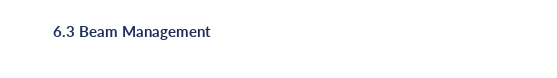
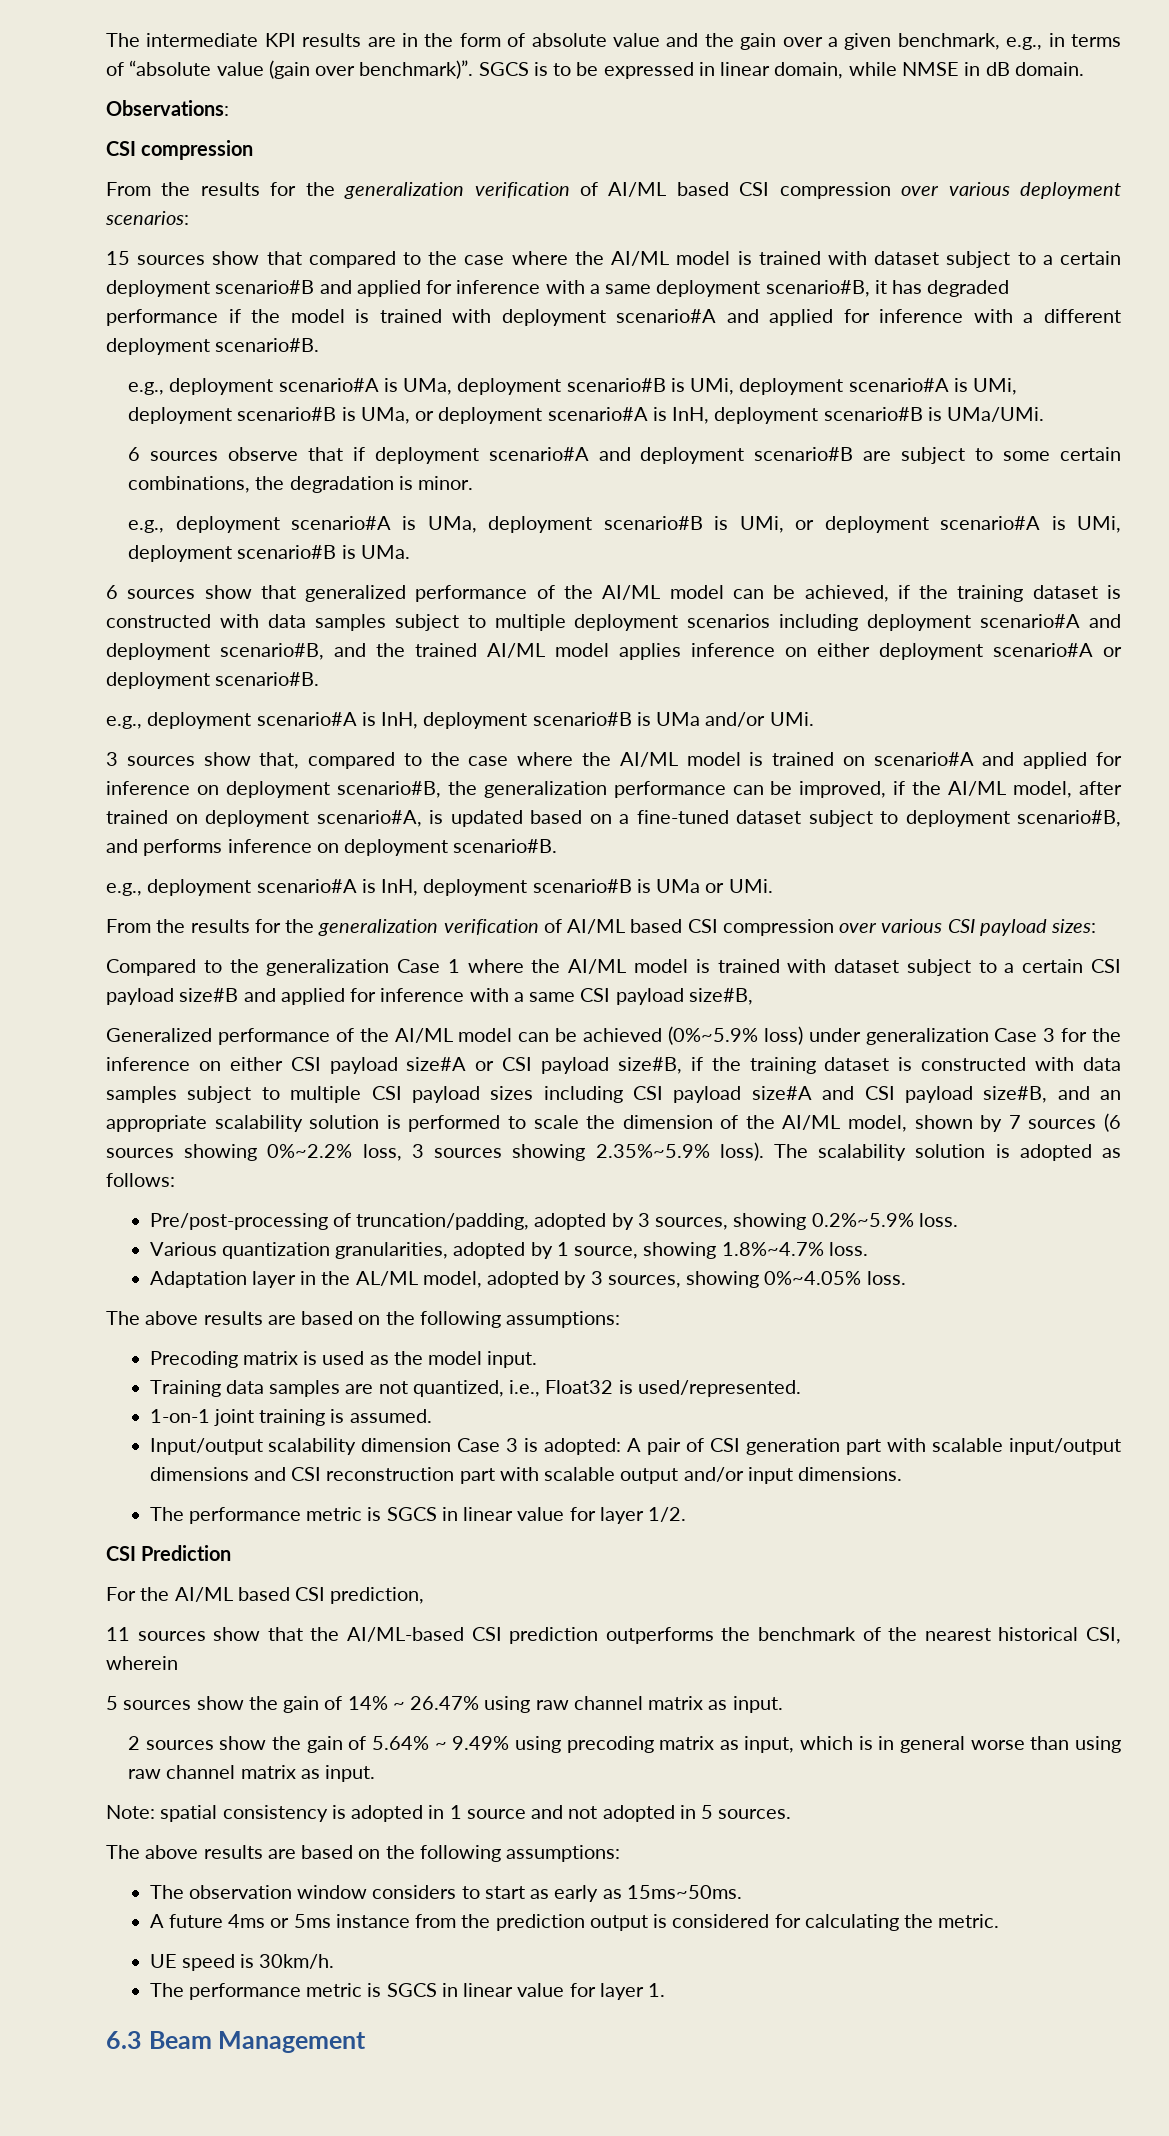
+ The intermediate KPI results are in the form of absolute value and the gain over a given benchmark, e.g., in terms of “absolute value (gain over benchmark)”. SGCS is to be expressed in linear domain, while NMSE in dB domain.
+ Observations:
+ CSI compression
+ From the results for the generalization verification of AI/ML based CSI compression over various deployment scenarios:
+ 15 sources show that compared to the case where the AI/ML model is trained with dataset subject to a certain deployment scenario#B and applied for inference with a same deployment scenario#B, it has degraded performance if the model is trained with deployment scenario#A and applied for inference with a different deployment scenario#B.
+ e.g., deployment scenario#A is UMa, deployment scenario#B is UMi, deployment scenario#A is UMi, deployment scenario#B is UMa, or deployment scenario#A is InH, deployment scenario#B is UMa/UMi.
+ 6 sources observe that if deployment scenario#A and deployment scenario#B are subject to some certain combinations, the degradation is minor.
+ e.g., deployment scenario#A is UMa, deployment scenario#B is UMi, or deployment scenario#A is UMi, deployment scenario#B is UMa.
+ 6 sources show that generalized performance of the AI/ML model can be achieved, if the training dataset is constructed with data samples subject to multiple deployment scenarios including deployment scenario#A and deployment scenario#B, and the trained AI/ML model applies inference on either deployment scenario#A or deployment scenario#B.
+ e.g., deployment scenario#A is InH, deployment scenario#B is UMa and/or UMi.
+ 3 sources show that, compared to the case where the AI/ML model is trained on scenario#A and applied for inference on deployment scenario#B, the generalization performance can be improved, if the AI/ML model, after trained on deployment scenario#A, is updated based on a fine-tuned dataset subject to deployment scenario#B, and performs inference on deployment scenario#B.
+ e.g., deployment scenario#A is InH, deployment scenario#B is UMa or UMi.
+ From the results for the generalization verification of AI/ML based CSI compression over various CSI payload sizes:
+ Compared to the generalization Case 1 where the AI/ML model is trained with dataset subject to a certain CSI payload size#B and applied for inference with a same CSI payload size#B,
+ Generalized performance of the AI/ML model can be achieved (0%~5.9% loss) under generalization Case 3 for the inference on either CSI payload size#A or CSI payload size#B, if the training dataset is constructed with data samples subject to multiple CSI payload sizes including CSI payload size#A and CSI payload size#B, and an appropriate scalability solution is performed to scale the dimension of the AI/ML model, shown by 7 sources (6 sources showing 0%~2.2% loss, 3 sources showing 2.35%~5.9% loss). The scalability solution is adopted as follows:
+ Pre/post-processing of truncation/padding, adopted by 3 sources, showing 0.2%~5.9% loss.
+ Various quantization granularities, adopted by 1 source, showing 1.8%~4.7% loss.
+ Adaptation layer in the AL/ML model, adopted by 3 sources, showing 0%~4.05% loss.
+ The above results are based on the following assumptions:
+ Precoding matrix is used as the model input.
+ Training data samples are not quantized, i.e., Float32 is used/represented.
+ 1-on-1 joint training is assumed.
+ Input/output scalability dimension Case 3 is adopted: A pair of CSI generation part with scalable input/output dimensions and CSI reconstruction part with scalable output and/or input dimensions.
+ The performance metric is SGCS in linear value for layer 1/2.
+ CSI Prediction
+ For the AI/ML based CSI prediction,
+ 11 sources show that the AI/ML-based CSI prediction outperforms the benchmark of the nearest historical CSI, wherein
+ 5 sources show the gain of 14% ~ 26.47% using raw channel matrix as input.
+ 2 sources show the gain of 5.64% ~ 9.49% using precoding matrix as input, which is in general worse than using raw channel matrix as input.
+ Note: spatial consistency is adopted in 1 source and not adopted in 5 sources.
+ The above results are based on the following assumptions:
+ The observation window considers to start as early as 15ms~50ms.
+ A future 4ms or 5ms instance from the prediction output is considered for calculating the metric.
+ UE speed is 30km/h.
+ The performance metric is SGCS in linear value for layer 1.

